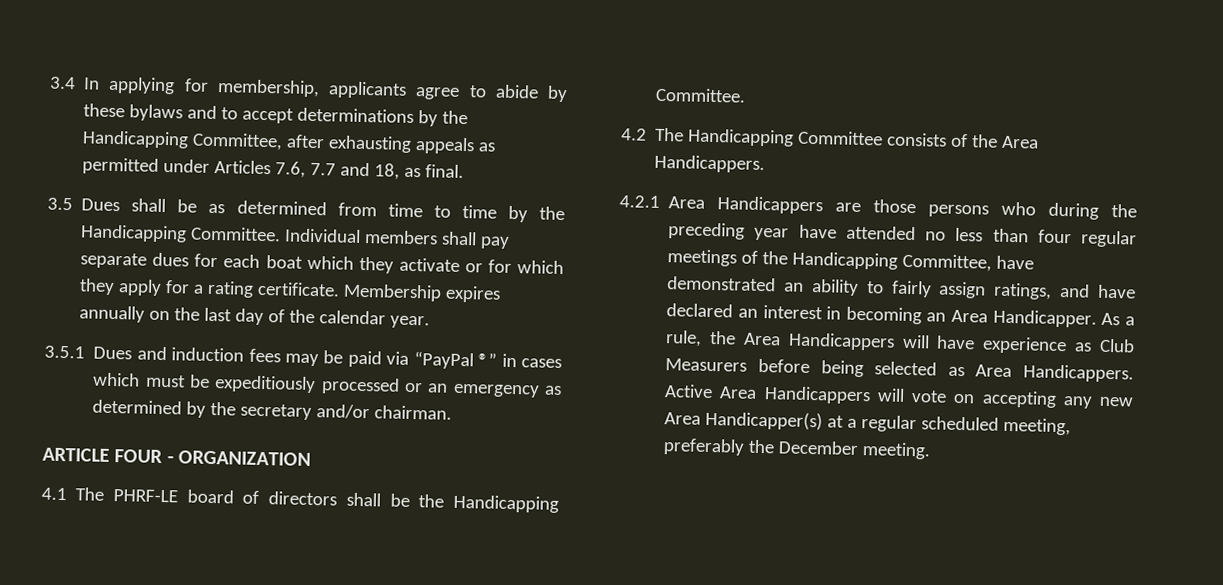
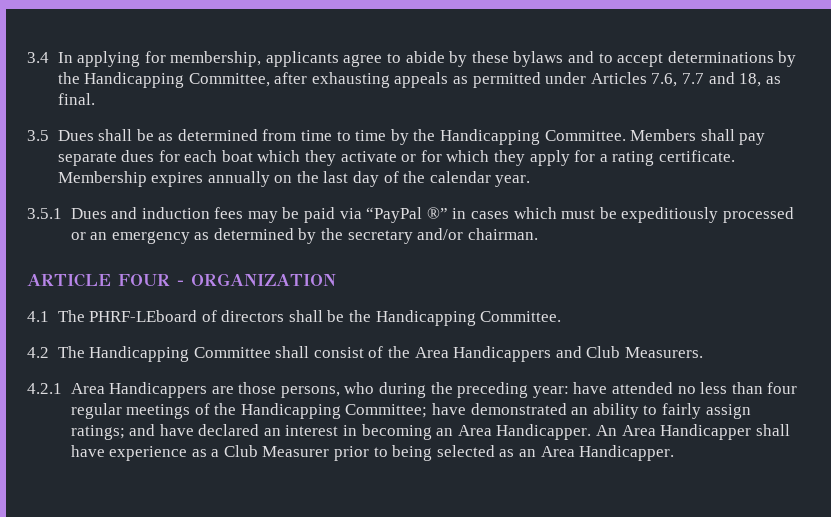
- Individual members shall pay separate dues for each boat which they activate or for which they apply for a rating certificate.
+ Members shall pay separate dues for each boat which they activate or for which they apply for a rating certificate.
- 4.1 The PHRF-LE board of directors shall be the Handicapping Committee.
+ 4.1 The PHRF-LEboard of directors shall be the Handicapping Committee.
- 4.2 The Handicapping Committee consists of the Area Handicappers.
+ 4.2 The Handicapping Committee shall consist of the Area Handicappers and Club Measurers.
- 4.2.1 Area Handicappers are those persons who during the preceding year have attended no less than four regular meetings of the Handicapping Committee, have demonstrated an ability to fairly assign ratings, and have declared an interest in becoming an Area Handicapper.
+ 4.2.1 Area Handicappers are those persons, who during the preceding year: have attended no less than four regular meetings of the Handicapping Committee; have demonstrated an ability to fairly assign ratings; and have declared an interest in becoming an Area Handicapper.
- As a rule, the Area Handicappers will have experience as Club Measurers before being selected as Area Handicappers. Active Area Handicappers will vote on accepting any new Area Handicapper(s) at a regular scheduled meeting, preferably the December meeting.
+ An Area Handicapper shall have experience as a Club Measurer prior to being selected as an Area Handicapper.

